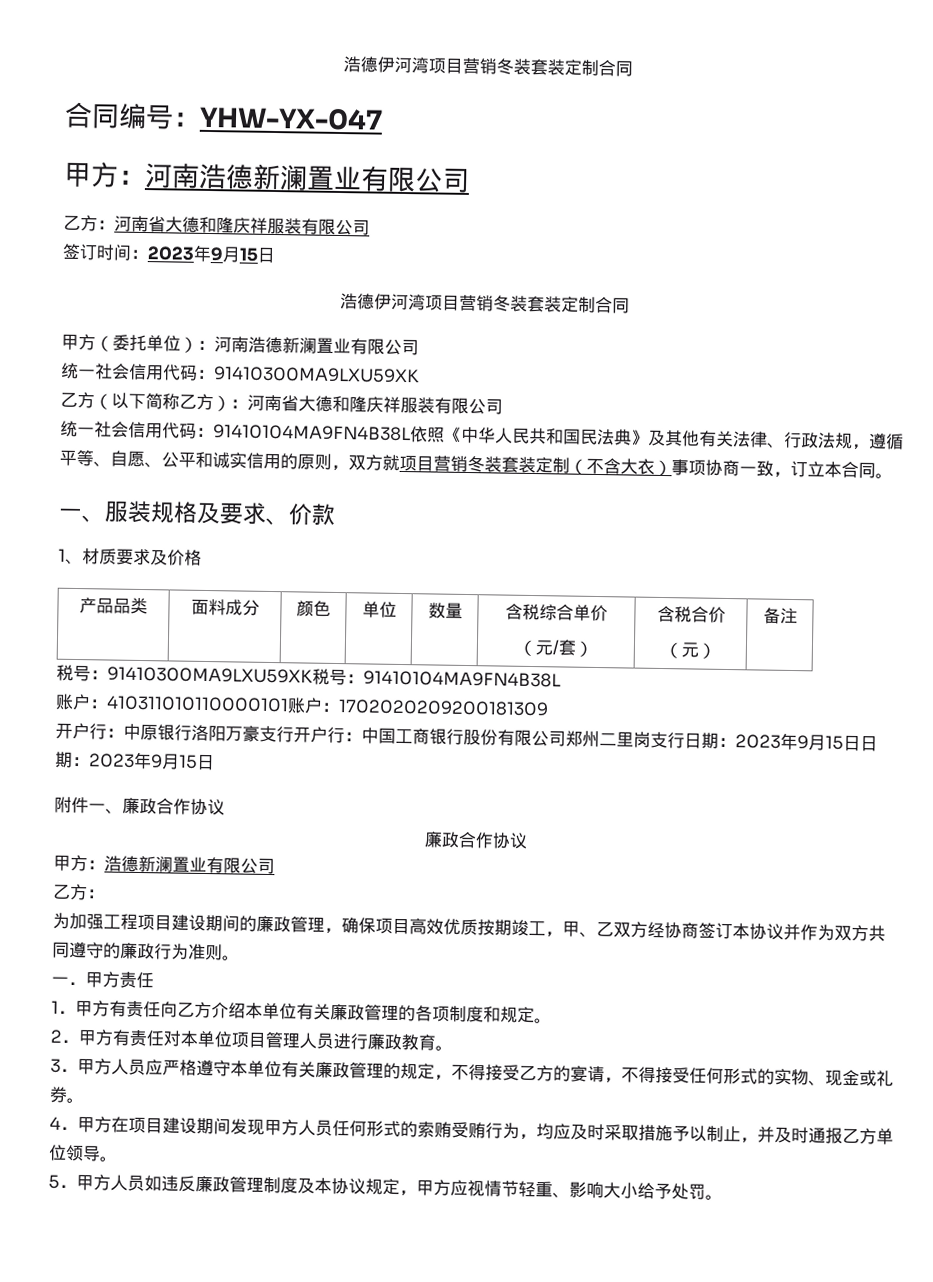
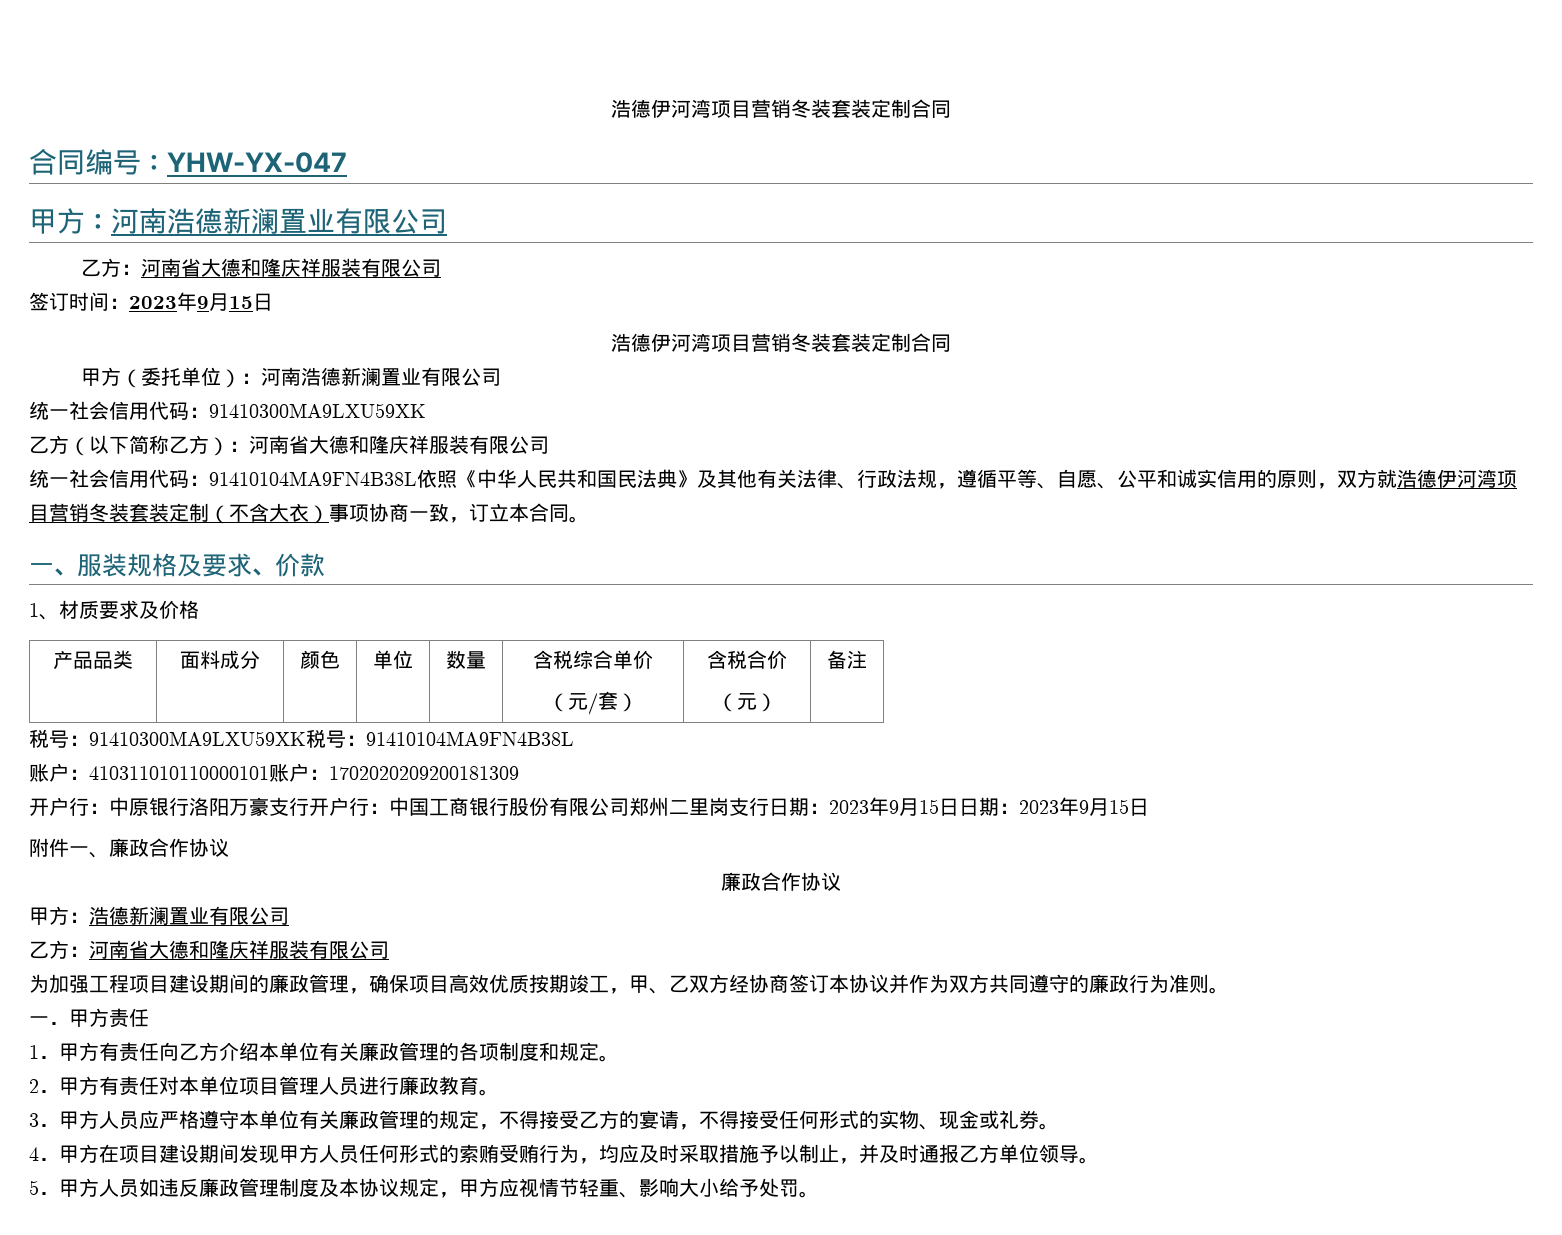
- 统一社会信用代码：91410104MA9FN4B38L依照《中华人民共和国民法典》及其他有关法律、行政法规，遵循平等、自愿、公平和诚实信用的原则，双方就项目营销冬装套装定制（不含大衣）事项协商一致，订立本合同。
+ 统一社会信用代码：91410104MA9FN4B38L依照《中华人民共和国民法典》及其他有关法律、行政法规，遵循平等、自愿、公平和诚实信用的原则，双方就浩德伊河湾项目营销冬装套装定制（不含大衣）事项协商一致，订立本合同。
  甲方：浩德新澜置业有限公司
- 乙方：
+ 乙方：河南省大德和隆庆祥服装有限公司

